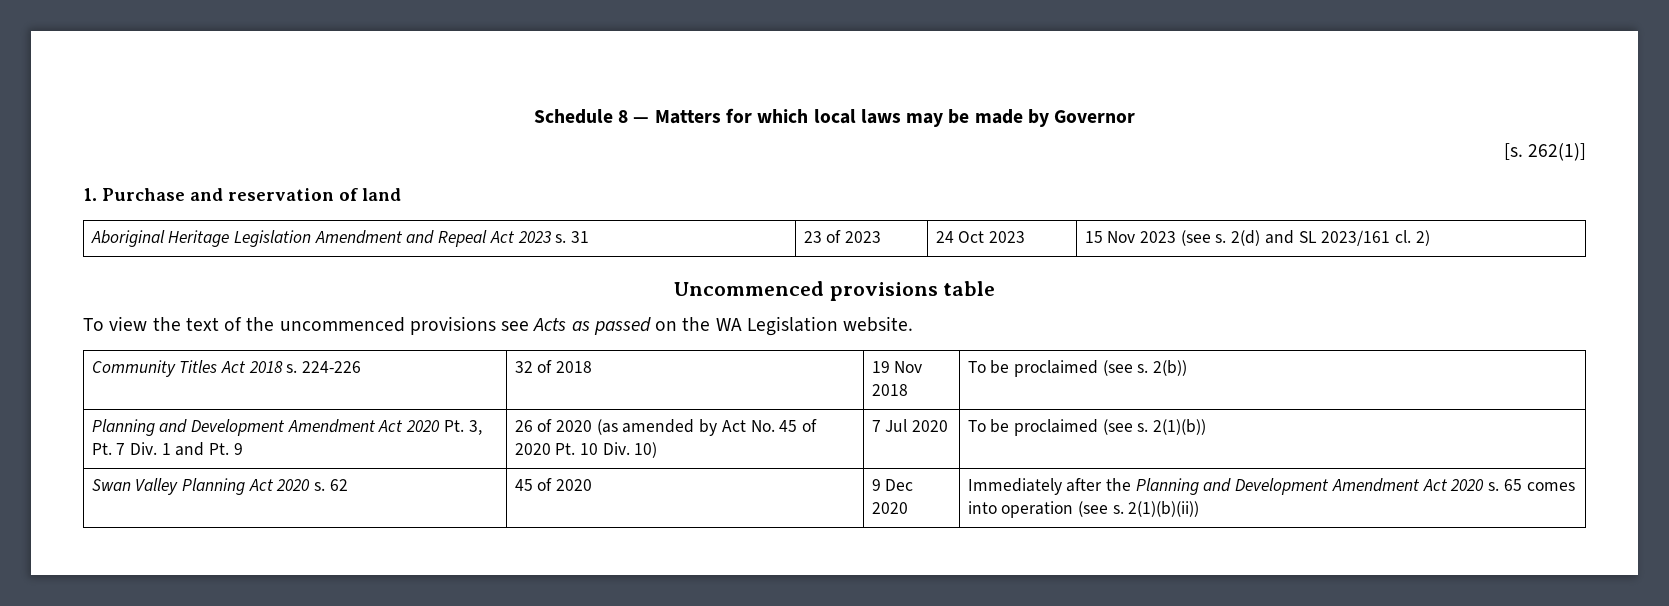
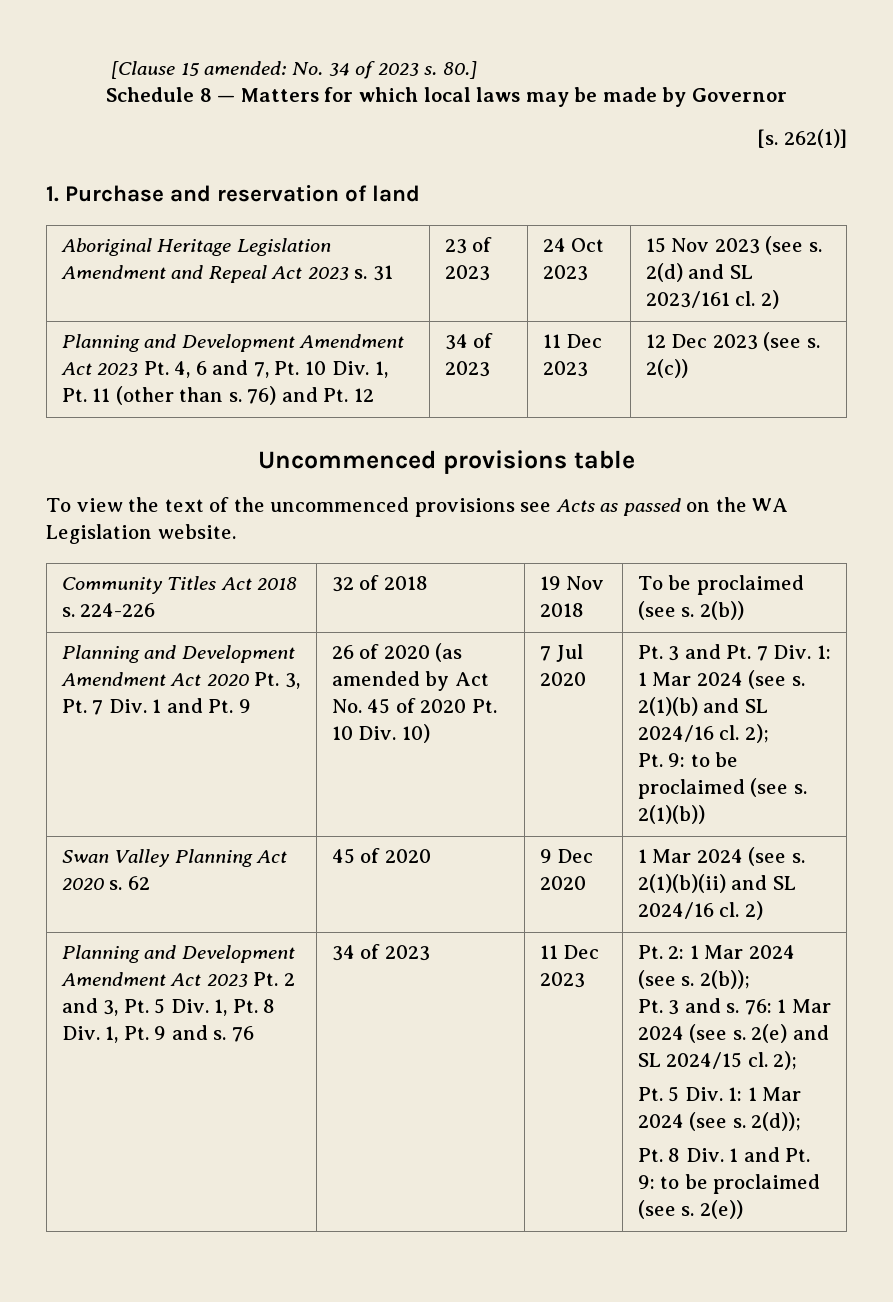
+ [Clause 15 amended: No. 34 of 2023 s. 80.]
+ Planning and Development Amendment Act 2023 Pt. 4, 6 and 7, Pt. 10 Div. 1, Pt. 11 (other than s. 76) and Pt. 12 | 34 of 2023 | 11 Dec 2023 | 12 Dec 2023 (see s. 2(c))
- 7 Jul 2020 | To be proclaimed (see s.
+ 7 Jul 2020 | Pt. 3 and Pt. 7 Div. 1: 1 Mar 2024 (see s. 2(1)(b) and SL 2024/16 cl. 2);
+ Pt. 9: to be proclaimed (see s.
- Swan Valley Planning Act 2020 s. 62 | 45 of 2020 | 9 Dec 2020 | Immediately after the Planning and Development Amendment Act 2020 s. 65 comes into operation (see s. 2(1)(b)(ii))
+ Swan Valley Planning Act 2020 s. 62 | 45 of 2020 | 9 Dec 2020 | 1 Mar 2024 (see s. 2(1)(b)(ii) and SL 2024/16 cl. 2)
+ Planning and Development Amendment Act 2023 Pt. 2 and 3, Pt. 5 Div. 1, Pt. 8 Div. 1, Pt. 9 and s. 76 | 34 of 2023 | 11 Dec 2023 | Pt. 2: 1 Mar 2024 (see s. 2(b));
+ Pt. 3 and s. 76: 1 Mar 2024 (see s. 2(e) and SL 2024/15 cl. 2);
+ Pt. 5 Div. 1: 1 Mar 2024 (see s. 2(d));
+ Pt. 8 Div. 1 and Pt. 9: to be proclaimed (see s. 2(e))

